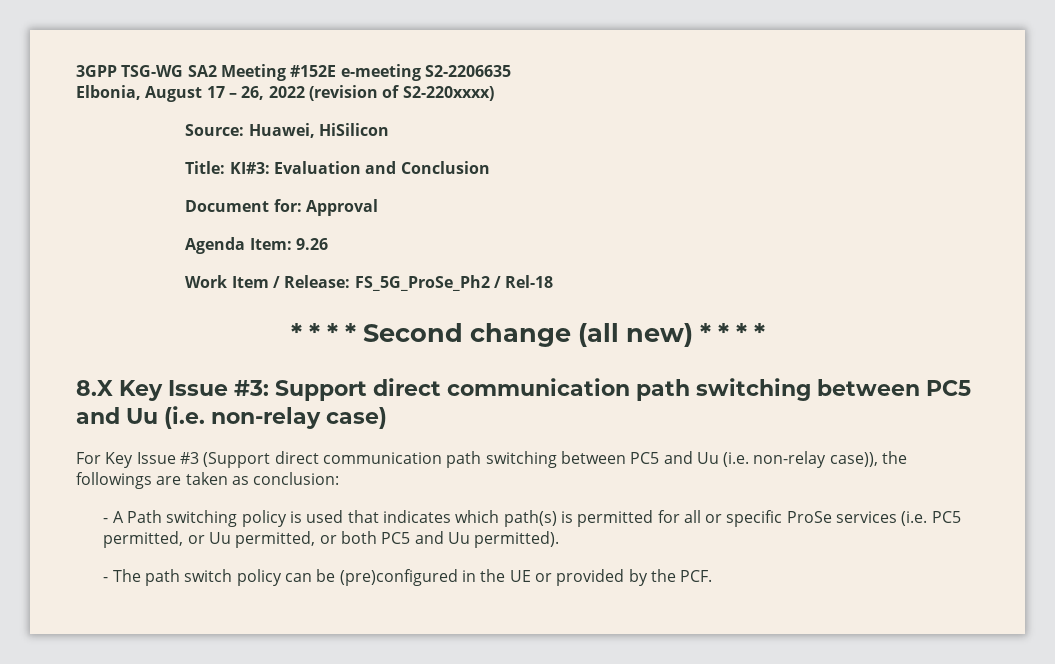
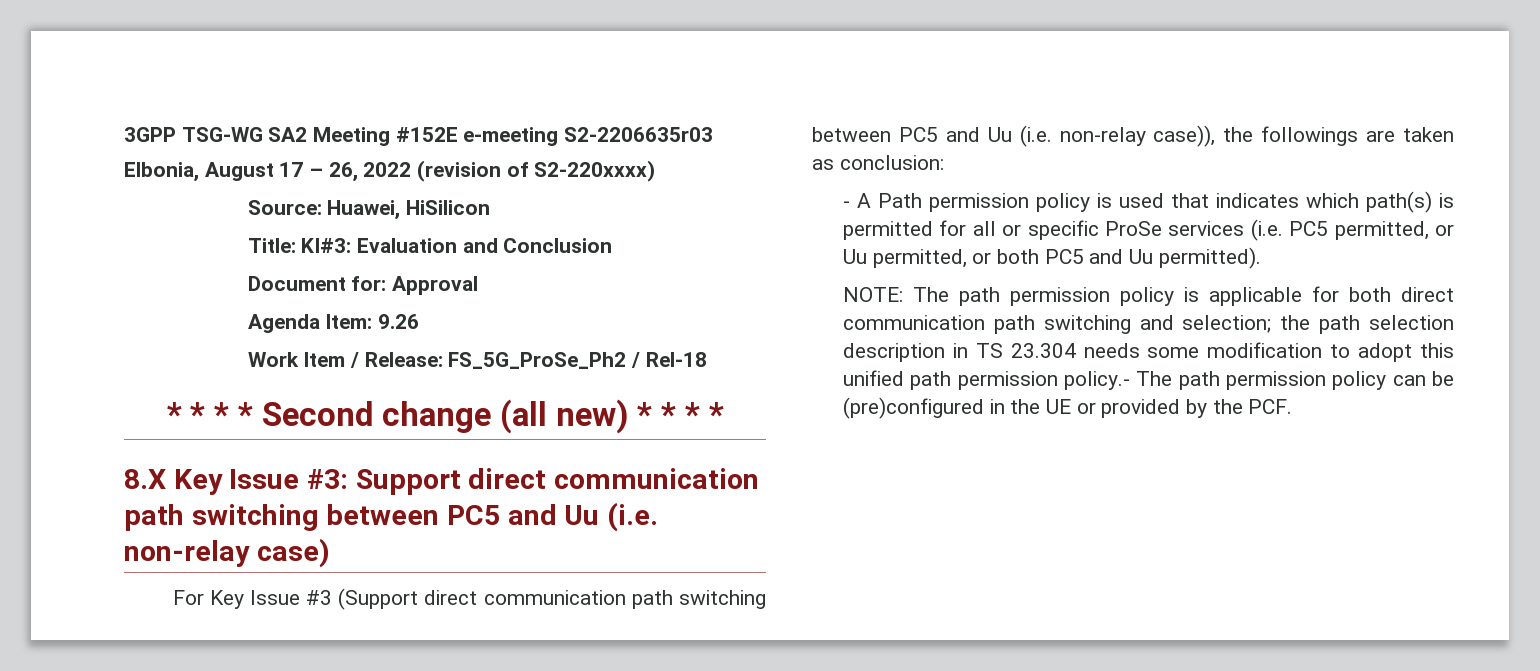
- 3GPP TSG-WG SA2 Meeting #152E e-meeting S2-2206635
+ 3GPP TSG-WG SA2 Meeting #152E e-meeting S2-2206635r03
- - A Path switching policy is used that indicates which path(s) is permitted for all or specific ProSe services (i.e. PC5 permitted, or Uu permitted, or both PC5 and Uu permitted).
+ - A Path permission policy is used that indicates which path(s) is permitted for all or specific ProSe services (i.e. PC5 permitted, or Uu permitted, or both PC5 and Uu permitted).
- - The path switch policy can be (pre)configured in the UE or provided by the PCF.
+ NOTE: The path permission policy is applicable for both direct communication path switching and selection; the path selection description in TS 23.304 needs some modification to adopt this unified path permission policy.- The path permission policy can be (pre)configured in the UE or provided by the PCF.

